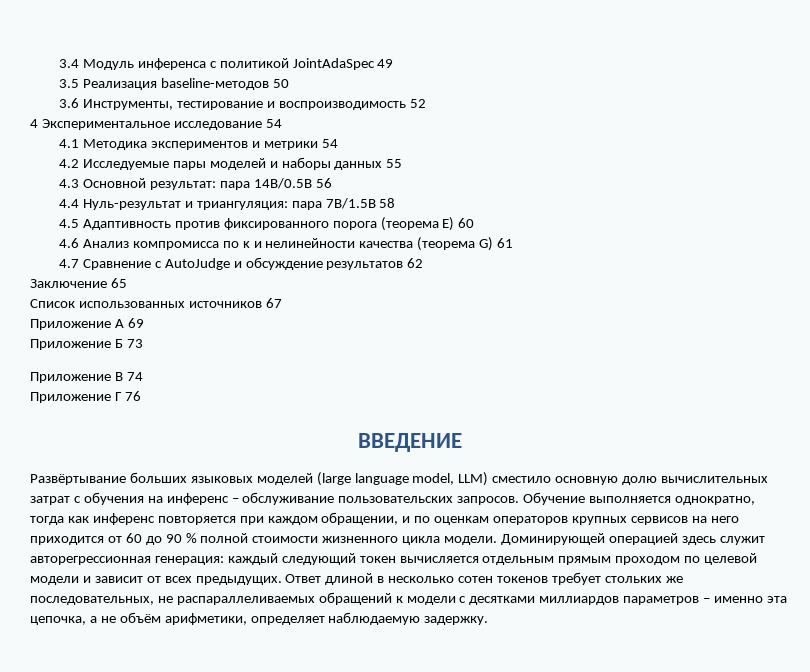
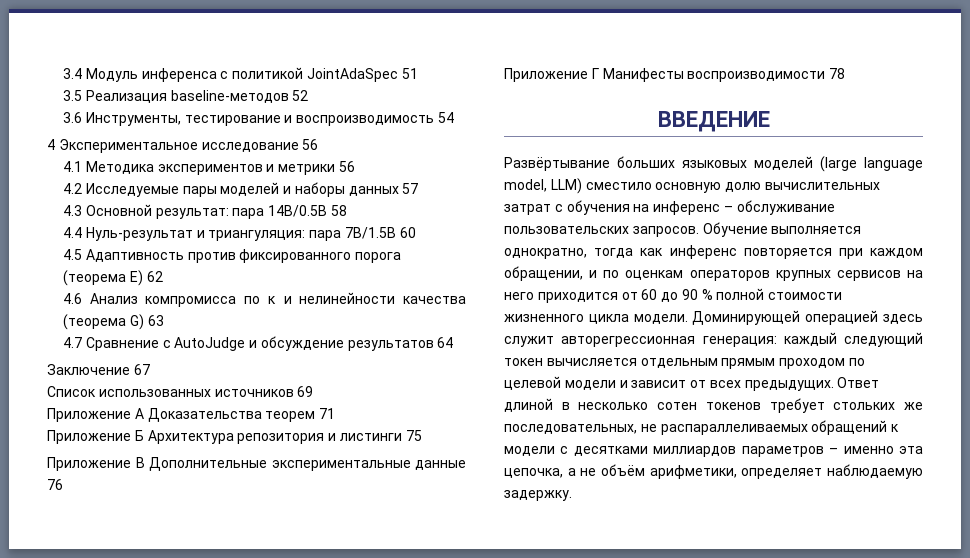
- 3.4 Модуль инференса с политикой JointAdaSpec 49
+ 3.4 Модуль инференса с политикой JointAdaSpec 51
- 3.5 Реализация baseline-методов 50
+ 3.5 Реализация baseline-методов 52
- 3.6 Инструменты, тестирование и воспроизводимость 52
+ 3.6 Инструменты, тестирование и воспроизводимость 54
- 4 Экспериментальное исследование 54
+ 4 Экспериментальное исследование 56
- 4.1 Методика экспериментов и метрики 54
+ 4.1 Методика экспериментов и метрики 56
- 4.2 Исследуемые пары моделей и наборы данных 55
+ 4.2 Исследуемые пары моделей и наборы данных 57
- 4.3 Основной результат: пара 14B/0.5B 56
+ 4.3 Основной результат: пара 14B/0.5B 58
- 4.4 Нуль-результат и триангуляция: пара 7B/1.5B 58
+ 4.4 Нуль-результат и триангуляция: пара 7B/1.5B 60
- 4.5 Адаптивность против фиксированного порога (теорема E) 60
+ 4.5 Адаптивность против фиксированного порога (теорема E) 62
- 4.6 Анализ компромисса по κ и нелинейности качества (теорема G) 61
+ 4.6 Анализ компромисса по κ и нелинейности качества (теорема G) 63
- 4.7 Сравнение с AutoJudge и обсуждение результатов 62
+ 4.7 Сравнение с AutoJudge и обсуждение результатов 64
- Заключение 65
+ Заключение 67
- Список использованных источников 67
+ Список использованных источников 69
- Приложение А 69
+ Приложение А Доказательства теорем 71
- Приложение Б 73
- Приложение В 74
+ Приложение Б Архитектура репозитория и листинги 75
+ Приложение В Дополнительные экспериментальные данные 76
- Приложение Г 76
+ Приложение Г Манифесты воспроизводимости 78

